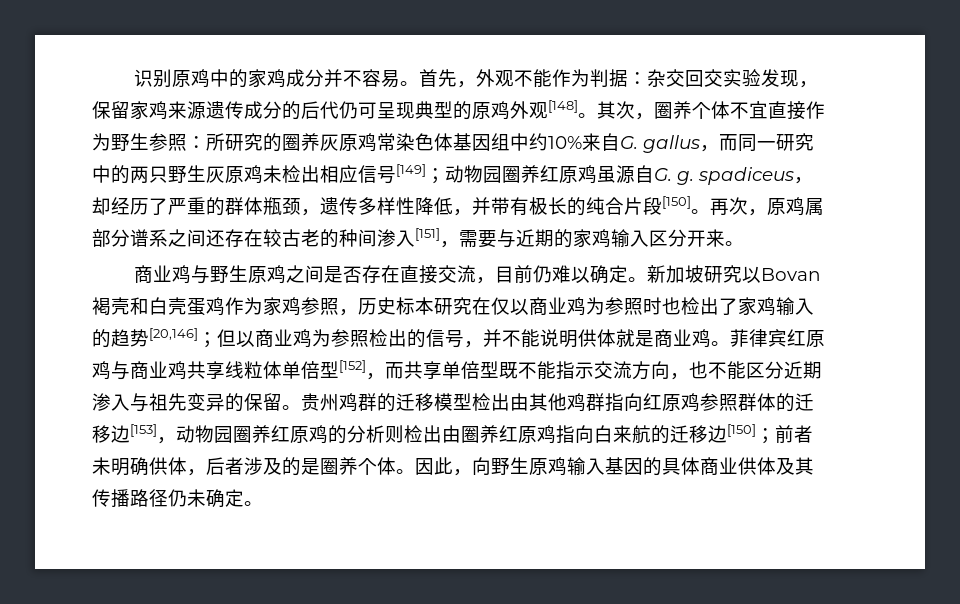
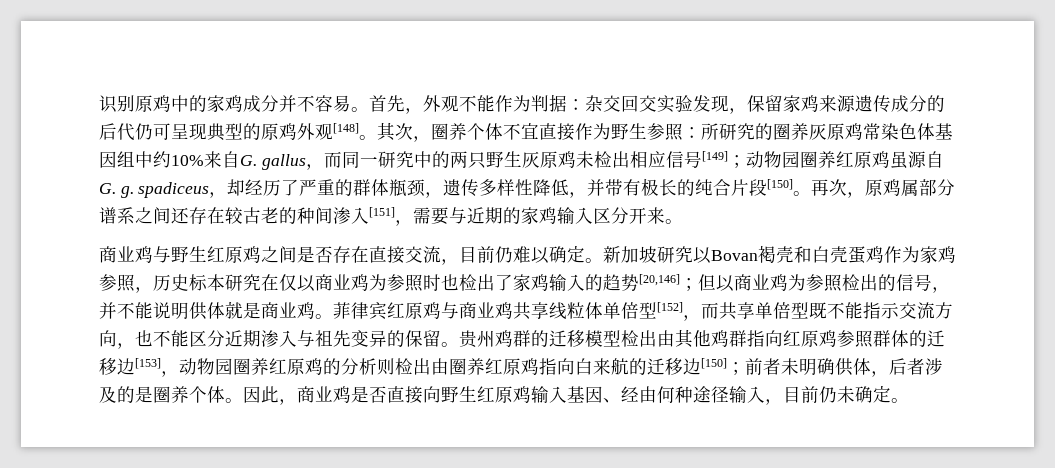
- 商业鸡与野生原鸡之间是否存在直接交流，目前仍难以确定。
+ 商业鸡与野生红原鸡之间是否存在直接交流，目前仍难以确定。
- 因此，向野生原鸡输入基因的具体商业供体及其传播路径仍未确定。
+ 因此，商业鸡是否直接向野生红原鸡输入基因、经由何种途径输入，目前仍未确定。

